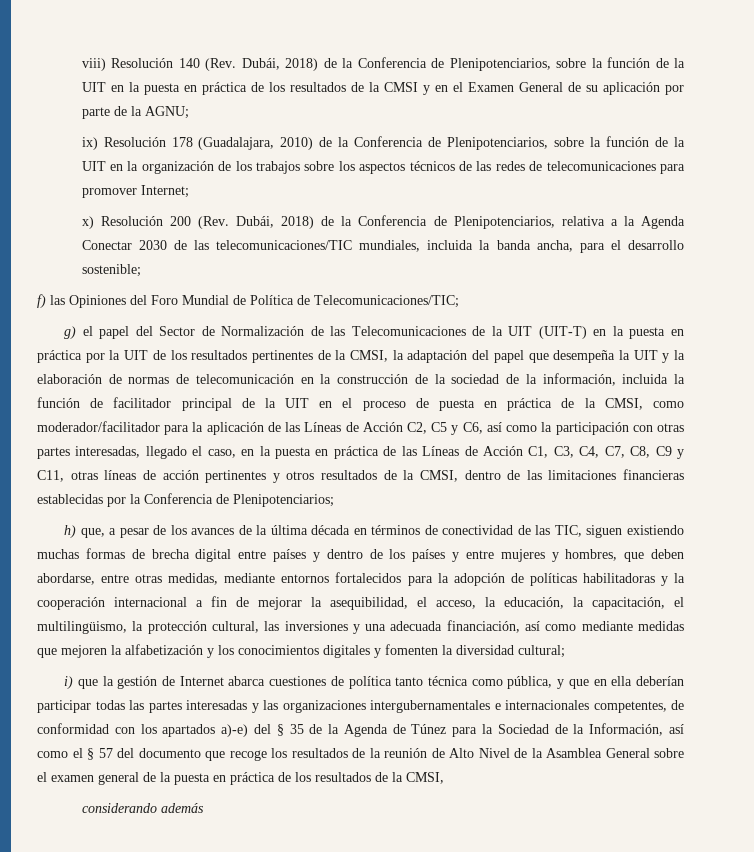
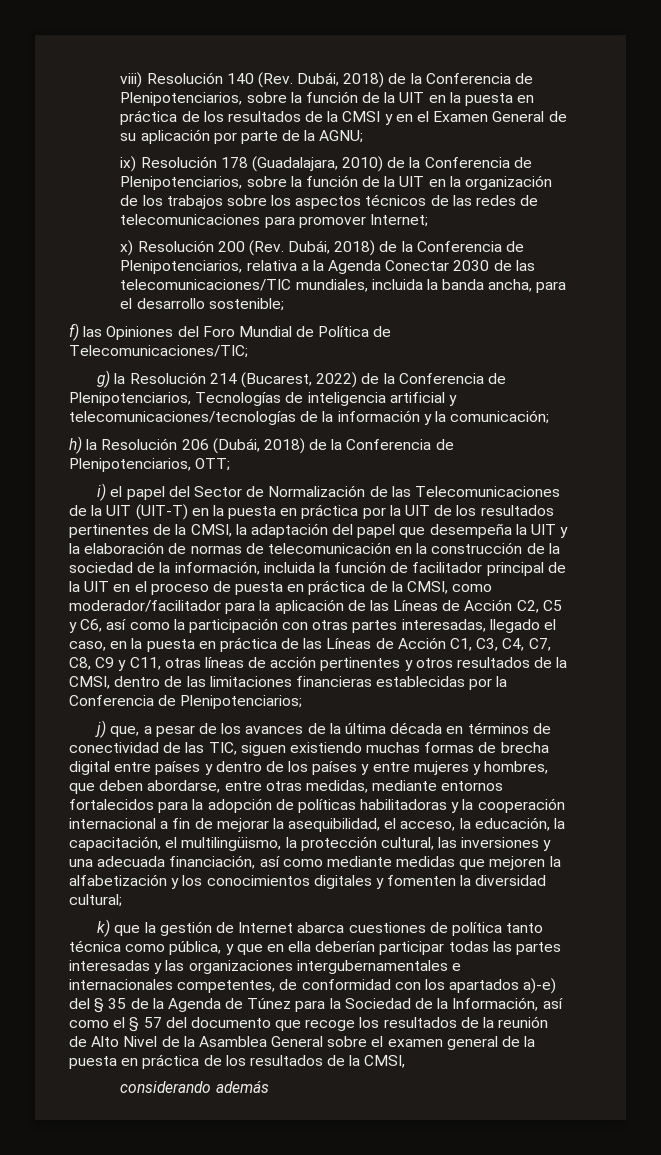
- g) el papel del Sector de Normalización de las Telecomunicaciones de la UIT (UIT-T) en la puesta en práctica por la UIT de los resultados pertinentes de la CMSI, la adaptación del papel que desempeña la UIT y la elaboración de normas de telecomunicación en la construcción de la sociedad de la información, incluida la función de facilitador principal de la UIT en el proceso de puesta en práctica de la CMSI, como moderador/facilitador para la aplicación de las Líneas de Acción C2, C5 y C6, así como la participación con otras partes interesadas, llegado el caso, en la puesta en práctica de las Líneas de Acción C1, C3, C4, C7, C8, C9 y C11, otras líneas de acción pertinentes y otros resultados de la CMSI, dentro de las limitaciones financieras establecidas por la Conferencia de Plenipotenciarios;
+ g) la Resolución 214 (Bucarest, 2022) de la Conferencia de Plenipotenciarios, Tecnologías de inteligencia artificial y telecomunicaciones/tecnologías de la información y la comunicación;
+ h) la Resolución 206 (Dubái, 2018) de la Conferencia de Plenipotenciarios, OTT;
+ i) el papel del Sector de Normalización de las Telecomunicaciones de la UIT (UIT-T) en la puesta en práctica por la UIT de los resultados pertinentes de la CMSI, la adaptación del papel que desempeña la UIT y la elaboración de normas de telecomunicación en la construcción de la sociedad de la información, incluida la función de facilitador principal de la UIT en el proceso de puesta en práctica de la CMSI, como moderador/facilitador para la aplicación de las Líneas de Acción C2, C5 y C6, así como la participación con otras partes interesadas, llegado el caso, en la puesta en práctica de las Líneas de Acción C1, C3, C4, C7, C8, C9 y C11, otras líneas de acción pertinentes y otros resultados de la CMSI, dentro de las limitaciones financieras establecidas por la Conferencia de Plenipotenciarios;
- h) que, a pesar de los avances de la última década en términos de conectividad de las TIC, siguen existiendo muchas formas de brecha digital entre países y dentro de los países y entre mujeres y hombres, que deben abordarse, entre otras medidas, mediante entornos fortalecidos para la adopción de políticas habilitadoras y la cooperación internacional a fin de mejorar la asequibilidad, el acceso, la educación, la capacitación, el multilingüismo, la protección cultural, las inversiones y una adecuada financiación, así como mediante medidas que mejoren la alfabetización y los conocimientos digitales y fomenten la diversidad cultural;
+ j) que, a pesar de los avances de la última década en términos de conectividad de las TIC, siguen existiendo muchas formas de brecha digital entre países y dentro de los países y entre mujeres y hombres, que deben abordarse, entre otras medidas, mediante entornos fortalecidos para la adopción de políticas habilitadoras y la cooperación internacional a fin de mejorar la asequibilidad, el acceso, la educación, la capacitación, el multilingüismo, la protección cultural, las inversiones y una adecuada financiación, así como mediante medidas que mejoren la alfabetización y los conocimientos digitales y fomenten la diversidad cultural;
- i) que la gestión de Internet abarca cuestiones de política tanto técnica como pública, y que en ella deberían participar todas las partes interesadas y las organizaciones intergubernamentales e internacionales competentes, de conformidad con los apartados a)-e) del § 35 de la Agenda de Túnez para la Sociedad de la Información, así como el § 57 del documento que recoge los resultados de la reunión de Alto Nivel de la Asamblea General sobre el examen general de la puesta en práctica de los resultados de la CMSI,
+ k) que la gestión de Internet abarca cuestiones de política tanto técnica como pública, y que en ella deberían participar todas las partes interesadas y las organizaciones intergubernamentales e internacionales competentes, de conformidad con los apartados a)-e) del § 35 de la Agenda de Túnez para la Sociedad de la Información, así como el § 57 del documento que recoge los resultados de la reunión de Alto Nivel de la Asamblea General sobre el examen general de la puesta en práctica de los resultados de la CMSI,

